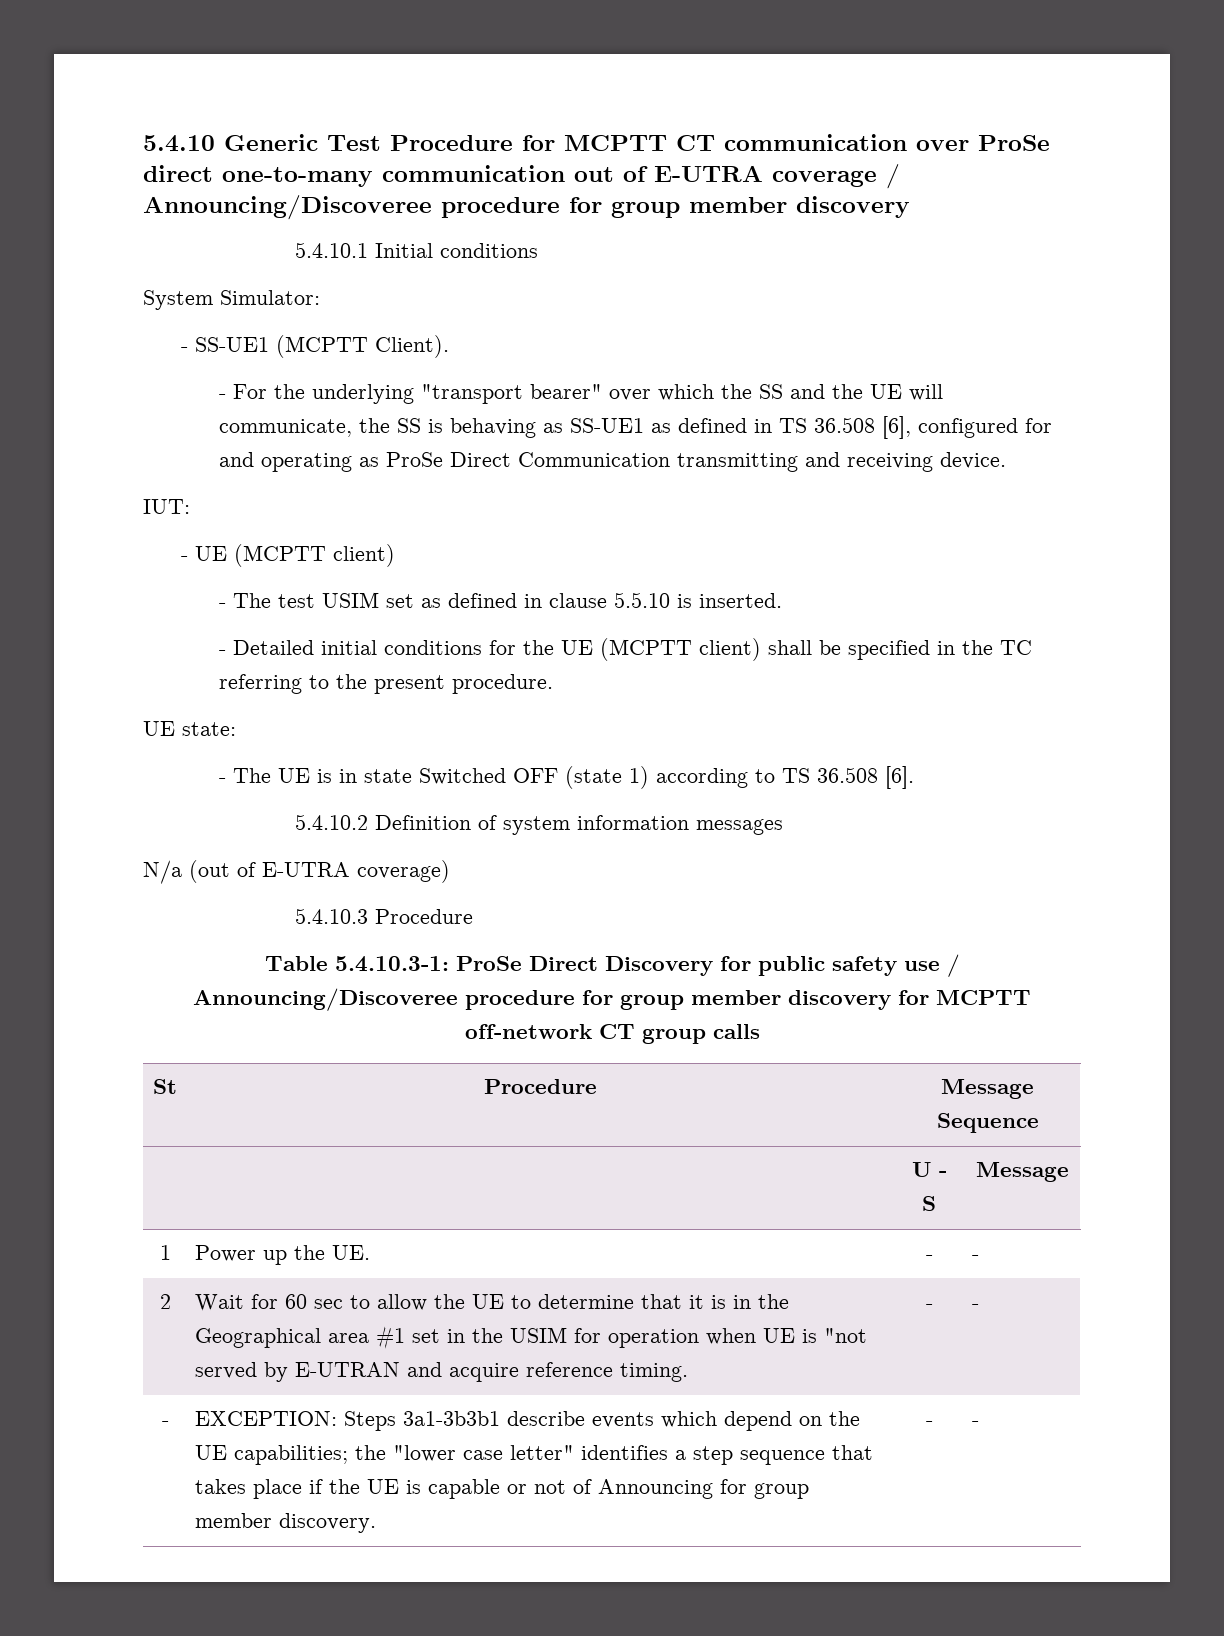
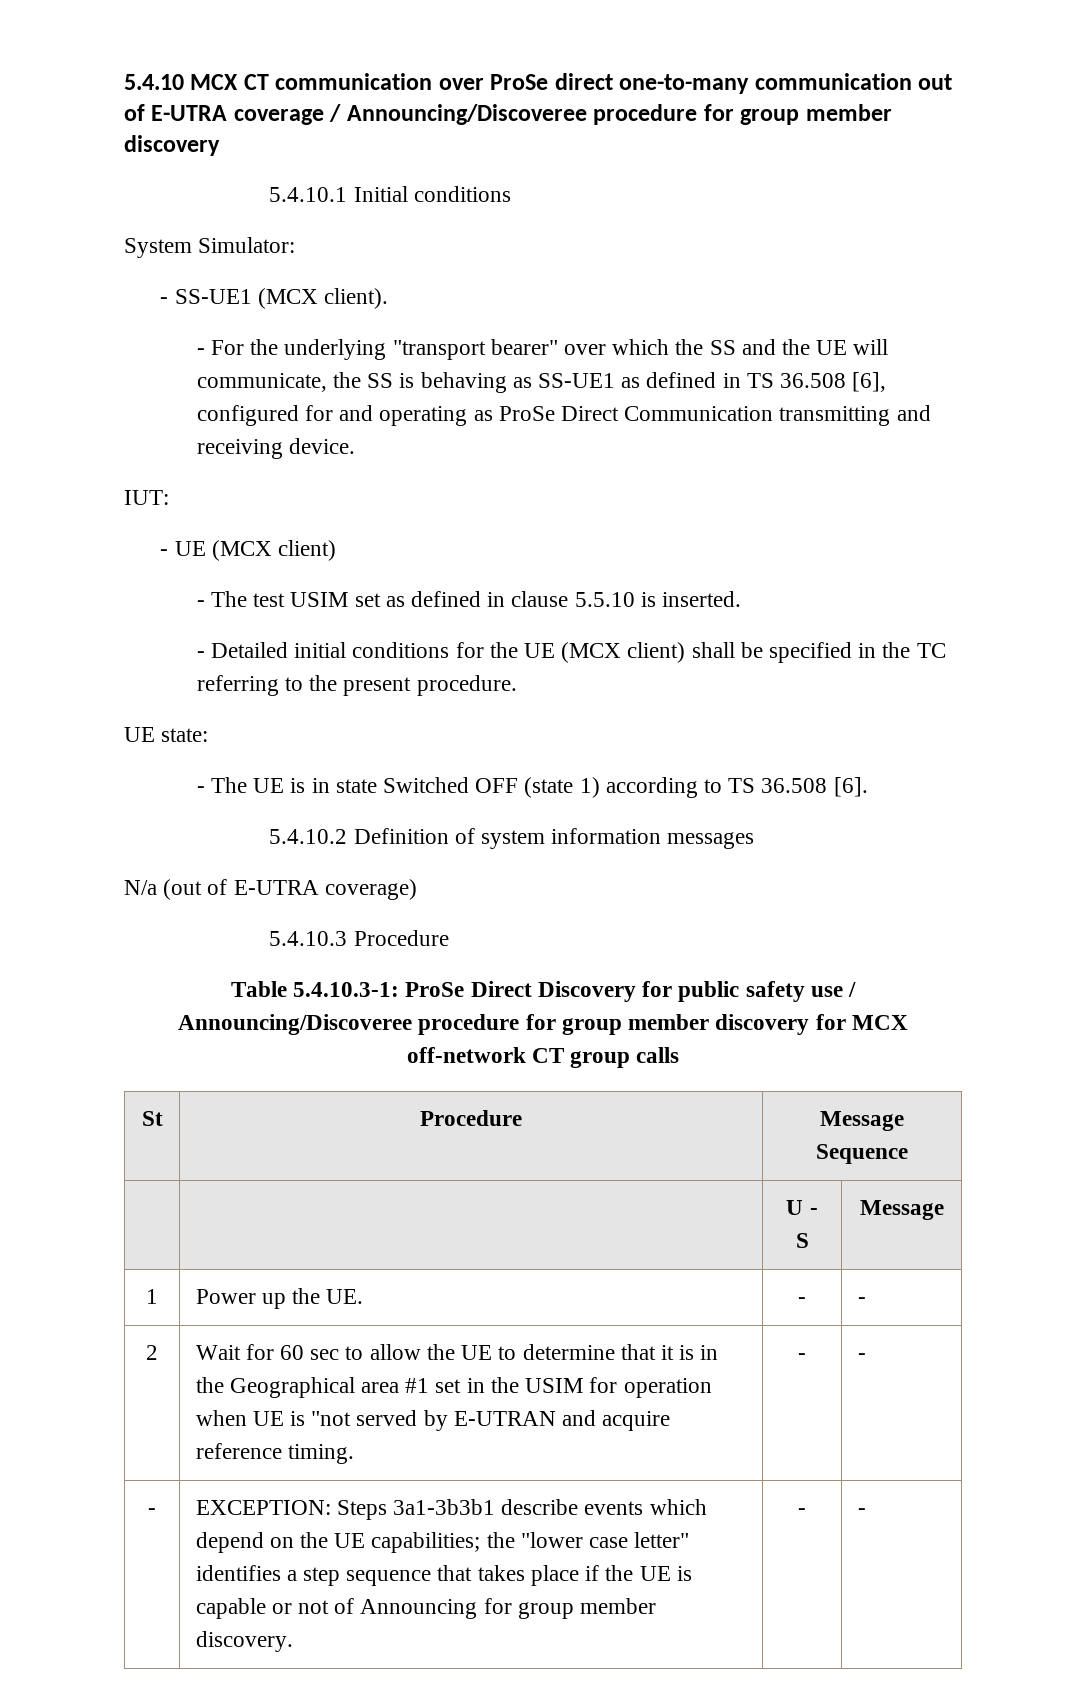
- 5.4.10 Generic Test Procedure for MCPTT CT communication over ProSe direct one-to-many communication out of E-UTRA coverage / Announcing/Discoveree procedure for group member discovery
+ 5.4.10 MCX CT communication over ProSe direct one-to-many communication out of E-UTRA coverage / Announcing/Discoveree procedure for group member discovery
- - SS-UE1 (MCPTT Client).
+ - SS-UE1 (MCX client).
- - UE (MCPTT client)
+ - UE (MCX client)
- - Detailed initial conditions for the UE (MCPTT client) shall be specified in the TC referring to the present procedure.
+ - Detailed initial conditions for the UE (MCX client) shall be specified in the TC referring to the present procedure.
- Table 5.4.10.3-1: ProSe Direct Discovery for public safety use / Announcing/Discoveree procedure for group member discovery for MCPTT off-network CT group calls
+ Table 5.4.10.3-1: ProSe Direct Discovery for public safety use / Announcing/Discoveree procedure for group member discovery for MCX off-network CT group calls

